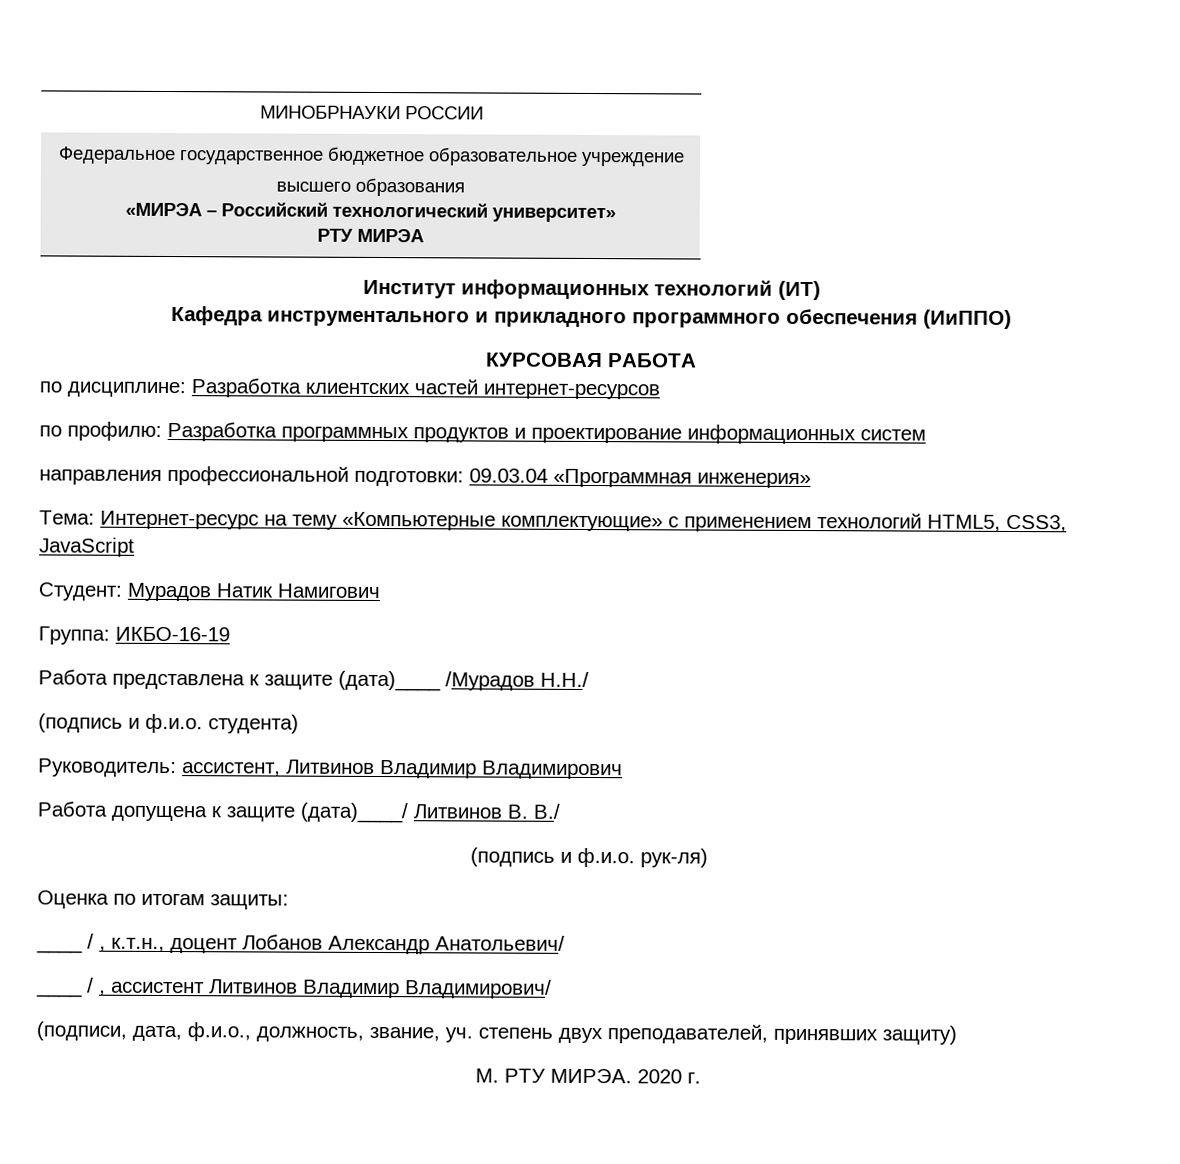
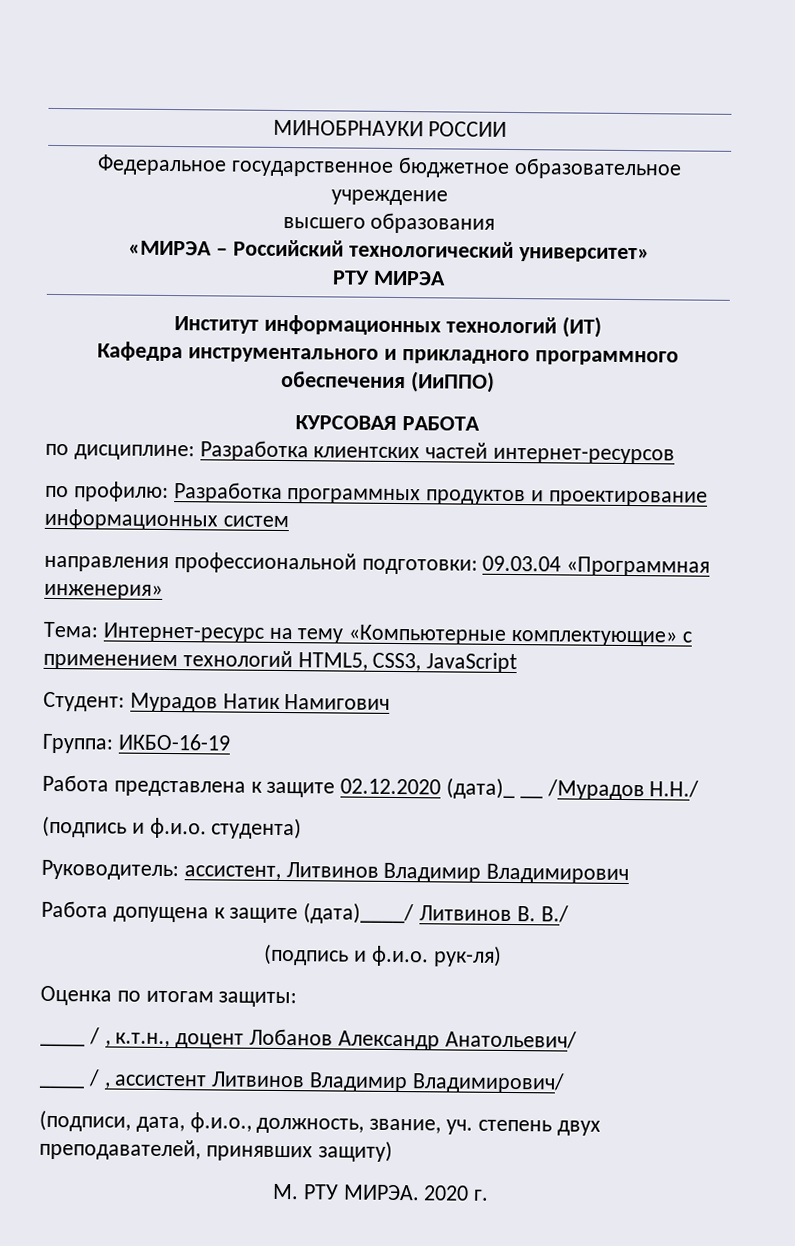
- Работа представлена к защите (дата)____ /Мурадов Н.Н./
+ Работа представлена к защите 02.12.2020 (дата)_ __ /Мурадов Н.Н./

